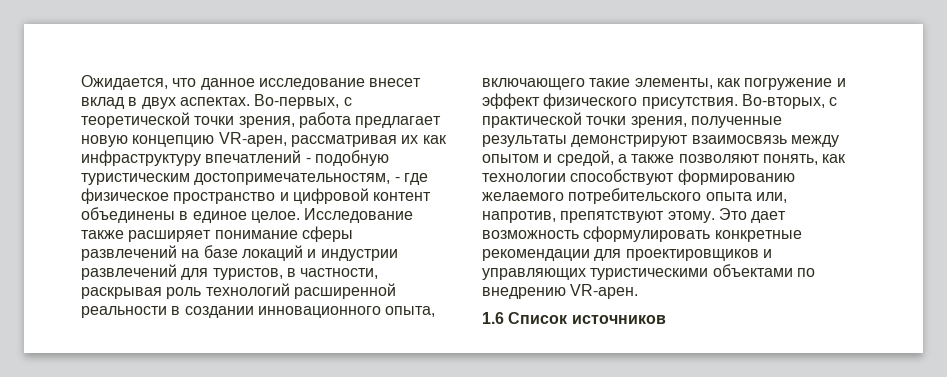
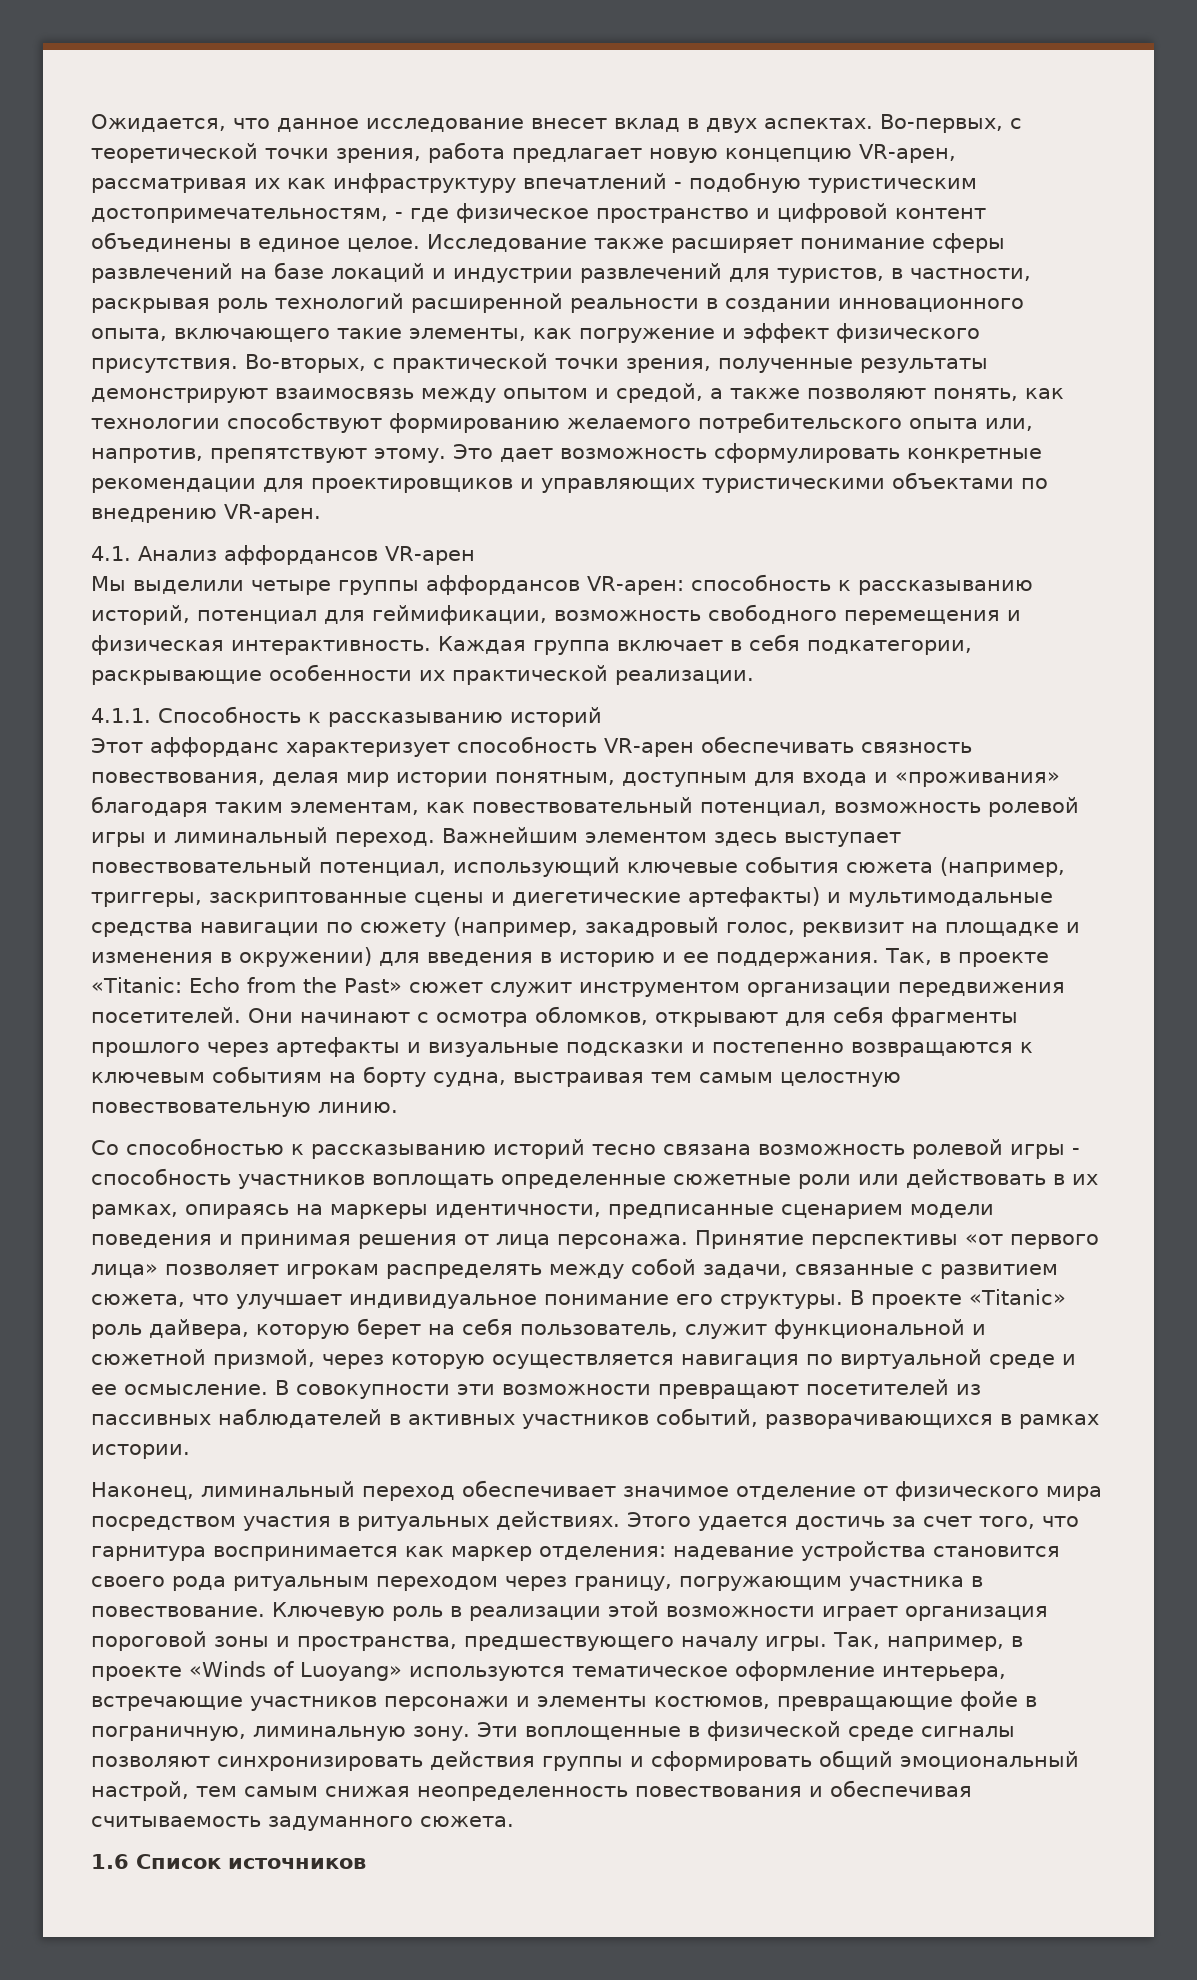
+ 4.1. Анализ аффордансов VR-арен
+ Мы выделили четыре группы аффордансов VR-арен: способность к рассказыванию историй, потенциал для геймификации, возможность свободного перемещения и физическая интерактивность. Каждая группа включает в себя подкатегории, раскрывающие особенности их практической реализации.
+ 4.1.1. Способность к рассказыванию историй
+ Этот аффорданс характеризует способность VR-арен обеспечивать связность повествования, делая мир истории понятным, доступным для входа и «проживания» благодаря таким элементам, как повествовательный потенциал, возможность ролевой игры и лиминальный переход. Важнейшим элементом здесь выступает повествовательный потенциал, использующий ключевые события сюжета (например, триггеры, заскриптованные сцены и диегетические артефакты) и мультимодальные средства навигации по сюжету (например, закадровый голос, реквизит на площадке и изменения в окружении) для введения в историю и ее поддержания. Так, в проекте «Titanic: Echo from the Past» сюжет служит инструментом организации передвижения посетителей. Они начинают с осмотра обломков, открывают для себя фрагменты прошлого через артефакты и визуальные подсказки и постепенно возвращаются к ключевым событиям на борту судна, выстраивая тем самым целостную повествовательную линию.
+ Со способностью к рассказыванию историй тесно связана возможность ролевой игры - способность участников воплощать определенные сюжетные роли или действовать в их рамках, опираясь на маркеры идентичности, предписанные сценарием модели поведения и принимая решения от лица персонажа. Принятие перспективы «от первого лица» позволяет игрокам распределять между собой задачи, связанные с развитием сюжета, что улучшает индивидуальное понимание его структуры. В проекте «Titanic» роль дайвера, которую берет на себя пользователь, служит функциональной и сюжетной призмой, через которую осуществляется навигация по виртуальной среде и ее осмысление. В совокупности эти возможности превращают посетителей из пассивных наблюдателей в активных участников событий, разворачивающихся в рамках истории.
+ Наконец, лиминальный переход обеспечивает значимое отделение от физического мира посредством участия в ритуальных действиях. Этого удается достичь за счет того, что гарнитура воспринимается как маркер отделения: надевание устройства становится своего рода ритуальным переходом через границу, погружающим участника в повествование. Ключевую роль в реализации этой возможности играет организация пороговой зоны и пространства, предшествующего началу игры. Так, например, в проекте «Winds of Luoyang» используются тематическое оформление интерьера, встречающие участников персонажи и элементы костюмов, превращающие фойе в пограничную, лиминальную зону. Эти воплощенные в физической среде сигналы позволяют синхронизировать действия группы и сформировать общий эмоциональный настрой, тем самым снижая неопределенность повествования и обеспечивая считываемость задуманного сюжета.

